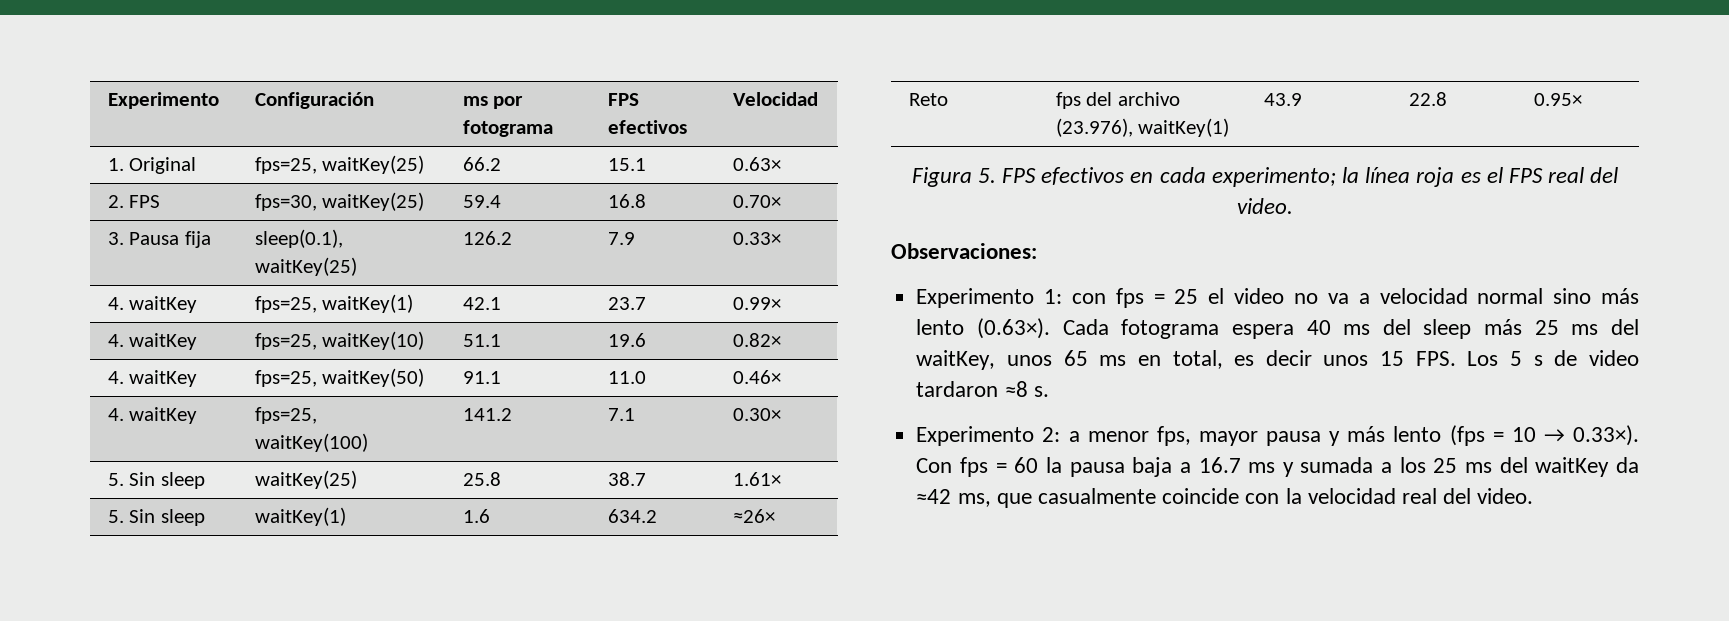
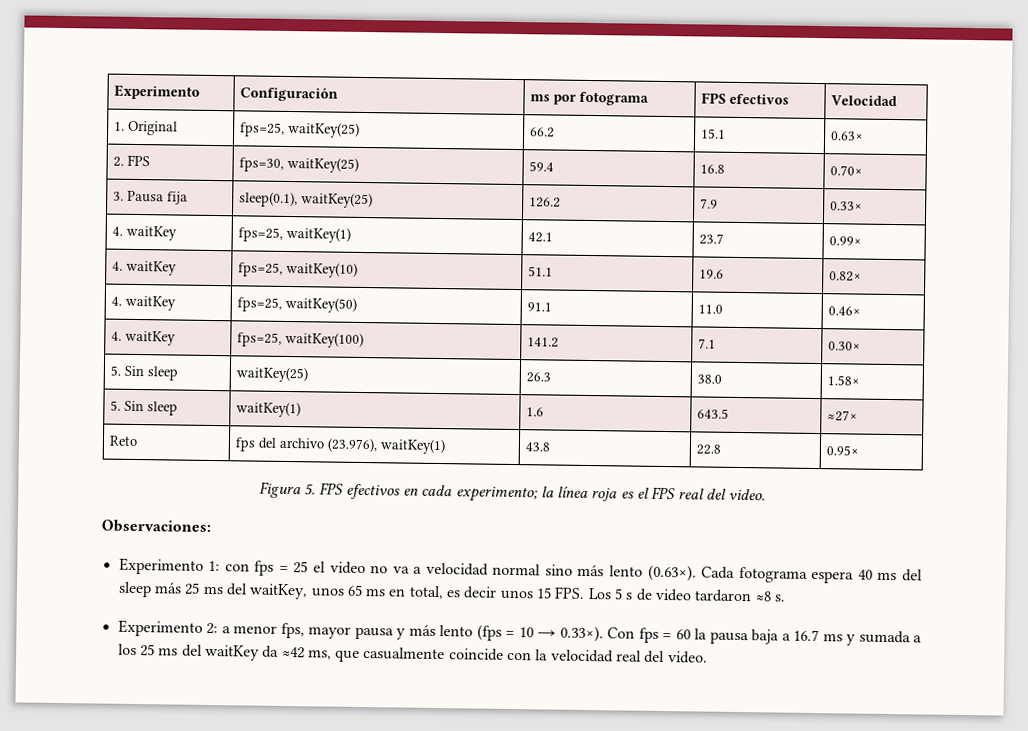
- 5. Sin sleep | waitKey(25) | 25.8 | 38.7 | 1.61×
+ 5. Sin sleep | waitKey(25) | 26.3 | 38.0 | 1.58×
- 5. Sin sleep | waitKey(1) | 1.6 | 634.2 | ≈26×
+ 5. Sin sleep | waitKey(1) | 1.6 | 643.5 | ≈27×
- Reto | fps del archivo (23.976), waitKey(1) | 43.9 | 22.8 | 0.95×
+ Reto | fps del archivo (23.976), waitKey(1) | 43.8 | 22.8 | 0.95×

